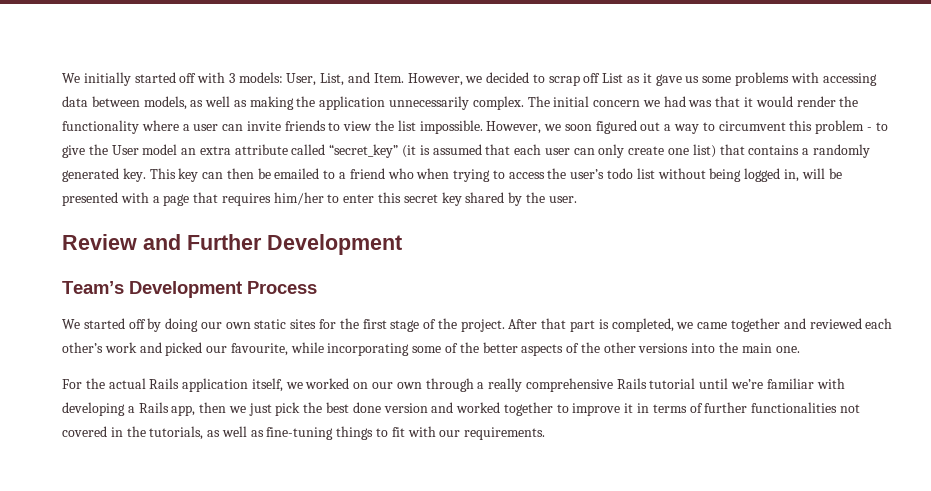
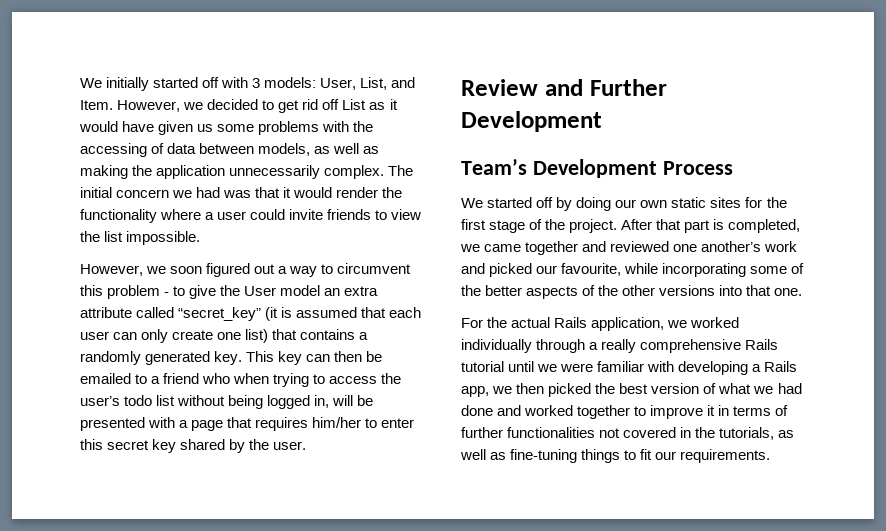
- However, we decided to scrap off List as it gave us some problems with accessing data between models, as well as making the application unnecessarily complex.
+ However, we decided to get rid off List as it would have given us some problems with the accessing of data between models, as well as making the application unnecessarily complex.
- The initial concern we had was that it would render the functionality where a user can invite friends to view the list impossible. However, we soon figured out a way to circumvent this problem - to give the User model an extra attribute called “secret_key” (it is assumed that each user can only create one list) that contains a randomly generated key.
+ The initial concern we had was that it would render the functionality where a user could invite friends to view the list impossible.
+ However, we soon figured out a way to circumvent this problem - to give the User model an extra attribute called “secret_key” (it is assumed that each user can only create one list) that contains a randomly generated key.
- After that part is completed, we came together and reviewed each other’s work and picked our favourite, while incorporating some of the better aspects of the other versions into the main one.
+ After that part is completed, we came together and reviewed one another’s work and picked our favourite, while incorporating some of the better aspects of the other versions into that one.
- For the actual Rails application itself, we worked on our own through a really comprehensive Rails tutorial until we’re familiar with developing a Rails app, then we just pick the best done version and worked together to improve it in terms of further functionalities not covered in the tutorials, as well as fine-tuning things to fit with our requirements.
+ For the actual Rails application, we worked individually through a really comprehensive Rails tutorial until we were familiar with developing a Rails app, we then picked the best version of what we had done and worked together to improve it in terms of further functionalities not covered in the tutorials, as well as fine-tuning things to fit our requirements.

